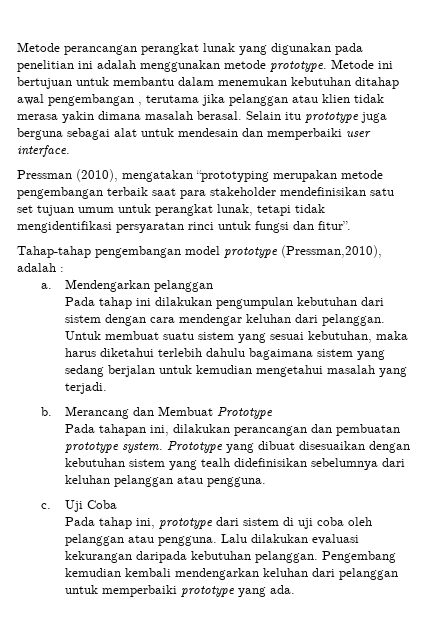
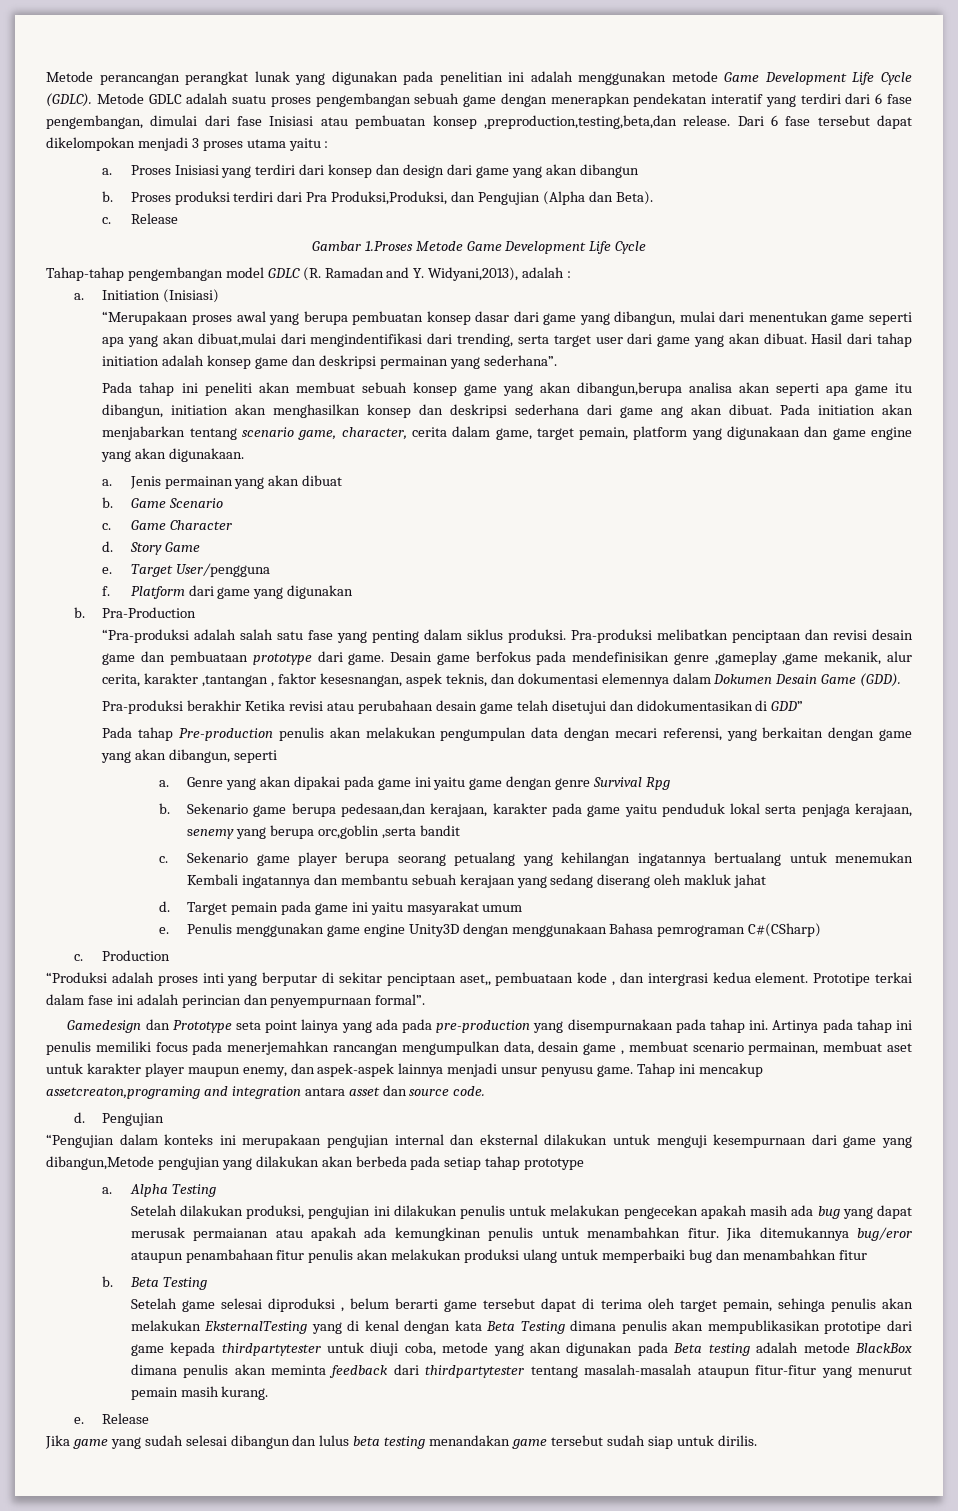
- Metode perancangan perangkat lunak yang digunakan pada penelitian ini adalah menggunakan metode prototype. Metode ini bertujuan untuk membantu dalam menemukan kebutuhan ditahap awal pengembangan , terutama jika pelanggan atau klien tidak merasa yakin dimana masalah berasal. Selain itu prototype juga berguna sebagai alat untuk mendesain dan memperbaiki user interface.
- Pressman (2010), mengatakan “prototyping merupakan metode pengembangan terbaik saat para stakeholder mendefinisikan satu set tujuan umum untuk perangkat lunak, tetapi tidak mengidentifikasi persyaratan rinci untuk fungsi dan fitur”.
- Tahap-tahap pengembangan model prototype (Pressman,2010), adalah :
- a. Mendengarkan pelanggan
- Pada tahap ini dilakukan pengumpulan kebutuhan dari sistem dengan cara mendengar keluhan dari pelanggan. Untuk membuat suatu sistem yang sesuai kebutuhan, maka harus diketahui terlebih dahulu bagaimana sistem yang sedang berjalan untuk kemudian mengetahui masalah yang terjadi.
- b. Merancang dan Membuat Prototype
- Pada tahapan ini, dilakukan perancangan dan pembuatan prototype system. Prototype yang dibuat disesuaikan dengan kebutuhan sistem yang tealh didefinisikan sebelumnya dari keluhan pelanggan atau pengguna.
- c. Uji Coba
- Pada tahap ini, prototype dari sistem di uji coba oleh pelanggan atau pengguna. Lalu dilakukan evaluasi kekurangan daripada kebutuhan pelanggan. Pengembang kemudian kembali mendengarkan keluhan dari pelanggan untuk memperbaiki prototype yang ada.
+ Metode perancangan perangkat lunak yang digunakan pada penelitian ini adalah menggunakan metode Game Development Life Cycle (GDLC). Metode GDLC adalah suatu proses pengembangan sebuah game dengan menerapkan pendekatan interatif yang terdiri dari 6 fase pengembangan, dimulai dari fase Inisiasi atau pembuatan konsep ,preproduction,testing,beta,dan release. Dari 6 fase tersebut dapat dikelompokan menjadi 3 proses utama yaitu :
+ a. Proses Inisiasi yang terdiri dari konsep dan design dari game yang akan dibangun
+ b. Proses produksi terdiri dari Pra Produksi,Produksi, dan Pengujian (Alpha dan Beta).
+ c. Release
+ Gambar 1.Proses Metode Game Development Life Cycle
+ Tahap-tahap pengembangan model GDLC (R. Ramadan and Y. Widyani,2013), adalah :
+ a. Initiation (Inisiasi)
+ “Merupakaan proses awal yang berupa pembuatan konsep dasar dari game yang dibangun, mulai dari menentukan game seperti apa yang akan dibuat,mulai dari mengindentifikasi dari trending, serta target user dari game yang akan dibuat. Hasil dari tahap initiation adalah konsep game dan deskripsi permainan yang sederhana”.
+ Pada tahap ini peneliti akan membuat sebuah konsep game yang akan dibangun,berupa analisa akan seperti apa game itu dibangun, initiation akan menghasilkan konsep dan deskripsi sederhana dari game ang akan dibuat. Pada initiation akan menjabarkan tentang scenario game, character, cerita dalam game, target pemain, platform yang digunakaan dan game engine yang akan digunakaan.
+ a. Jenis permainan yang akan dibuat
+ b. Game Scenario
+ c. Game Character
+ d. Story Game
+ e. Target User/pengguna
+ f. Platform dari game yang digunakan
+ b. Pra-Production
+ “Pra-produksi adalah salah satu fase yang penting dalam siklus produksi. Pra-produksi melibatkan penciptaan dan revisi desain game dan pembuataan prototype dari game. Desain game berfokus pada mendefinisikan genre ,gameplay ,game mekanik, alur cerita, karakter ,tantangan , faktor kesesnangan, aspek teknis, dan dokumentasi elemennya dalam Dokumen Desain Game (GDD).
+ Pra-produksi berakhir Ketika revisi atau perubahaan desain game telah disetujui dan didokumentasikan di GDD”
+ Pada tahap Pre-production penulis akan melakukan pengumpulan data dengan mecari referensi, yang berkaitan dengan game yang akan dibangun, seperti
+ a. Genre yang akan dipakai pada game ini yaitu game dengan genre Survival Rpg
+ b. Sekenario game berupa pedesaan,dan kerajaan, karakter pada game yaitu penduduk lokal serta penjaga kerajaan, senemy yang berupa orc,goblin ,serta bandit
+ c. Sekenario game player berupa seorang petualang yang kehilangan ingatannya bertualang untuk menemukan Kembali ingatannya dan membantu sebuah kerajaan yang sedang diserang oleh makluk jahat
+ d. Target pemain pada game ini yaitu masyarakat umum
+ e. Penulis menggunakan game engine Unity3D dengan menggunakaan Bahasa pemrograman C#(CSharp)
+ c. Production
+ “Produksi adalah proses inti yang berputar di sekitar penciptaan aset,, pembuataan kode , dan intergrasi kedua element. Prototipe terkai dalam fase ini adalah perincian dan penyempurnaan formal”.
+ Gamedesign dan Prototype seta point lainya yang ada pada pre-production yang disempurnakaan pada tahap ini. Artinya pada tahap ini penulis memiliki focus pada menerjemahkan rancangan mengumpulkan data, desain game , membuat scenario permainan, membuat aset untuk karakter player maupun enemy, dan aspek-aspek lainnya menjadi unsur penyusu game. Tahap ini mencakup assetcreaton,programing and integration antara asset dan source code.
+ d. Pengujian
+ “Pengujian dalam konteks ini merupakaan pengujian internal dan eksternal dilakukan untuk menguji kesempurnaan dari game yang dibangun,Metode pengujian yang dilakukan akan berbeda pada setiap tahap prototype
+ a. Alpha Testing
+ Setelah dilakukan produksi, pengujian ini dilakukan penulis untuk melakukan pengecekan apakah masih ada bug yang dapat merusak permaianan atau apakah ada kemungkinan penulis untuk menambahkan fitur. Jika ditemukannya bug/eror ataupun penambahaan fitur penulis akan melakukan produksi ulang untuk memperbaiki bug dan menambahkan fitur
+ b. Beta Testing
+ Setelah game selesai diproduksi , belum berarti game tersebut dapat di terima oleh target pemain, sehinga penulis akan melakukan EksternalTesting yang di kenal dengan kata Beta Testing dimana penulis akan mempublikasikan prototipe dari game kepada thirdpartytester untuk diuji coba, metode yang akan digunakan pada Beta testing adalah metode BlackBox dimana penulis akan meminta feedback dari thirdpartytester tentang masalah-masalah ataupun fitur-fitur yang menurut pemain masih kurang.
+ e. Release
+ Jika game yang sudah selesai dibangun dan lulus beta testing menandakan game tersebut sudah siap untuk dirilis.

